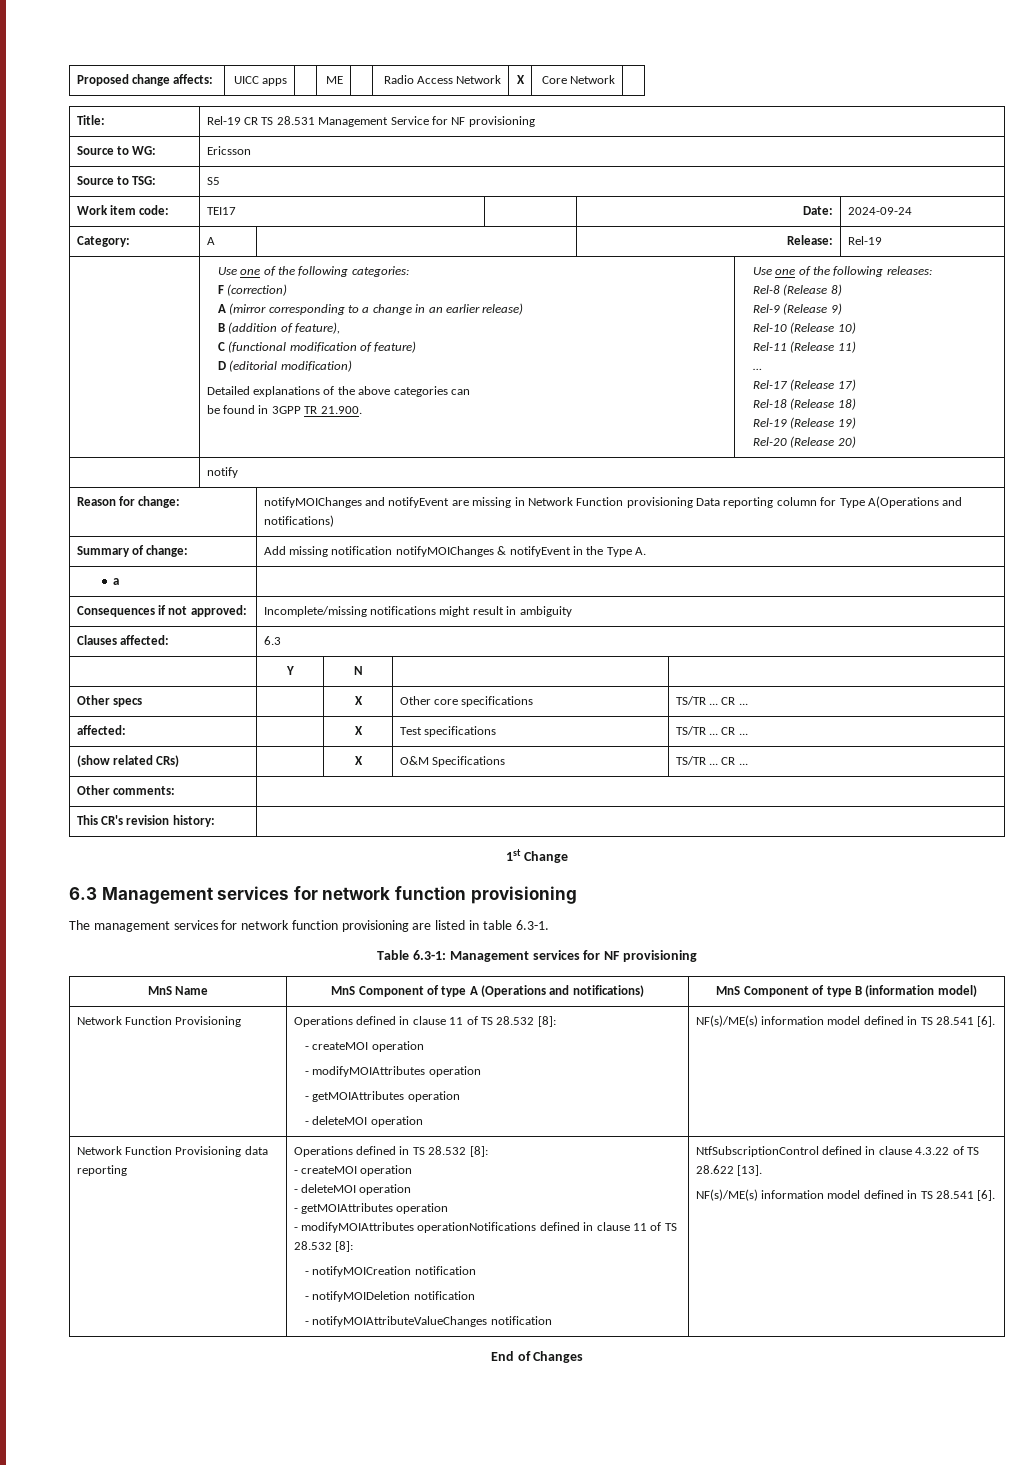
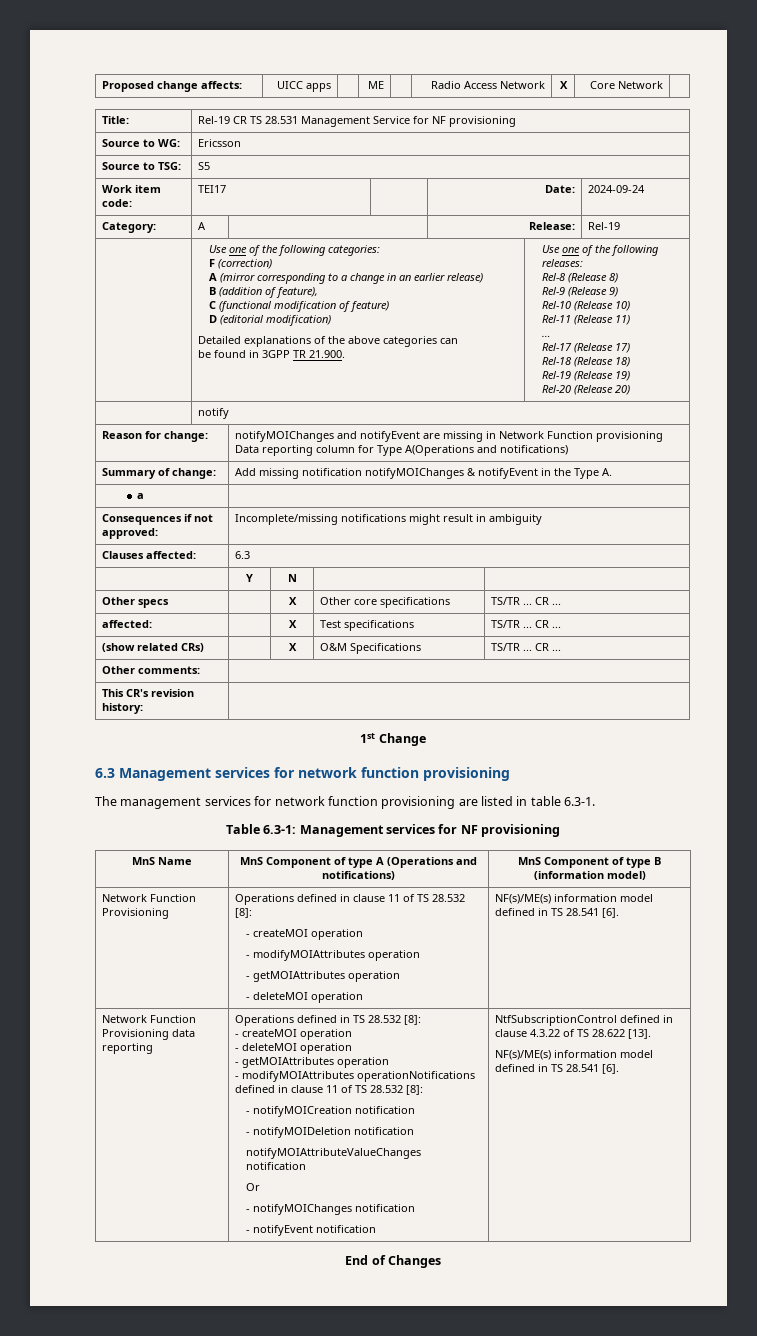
- - notifyMOIAttributeValueChanges notification
+ notifyMOIAttributeValueChanges notification
+ Or
+ - notifyMOIChanges notification
+ - notifyEvent notification

